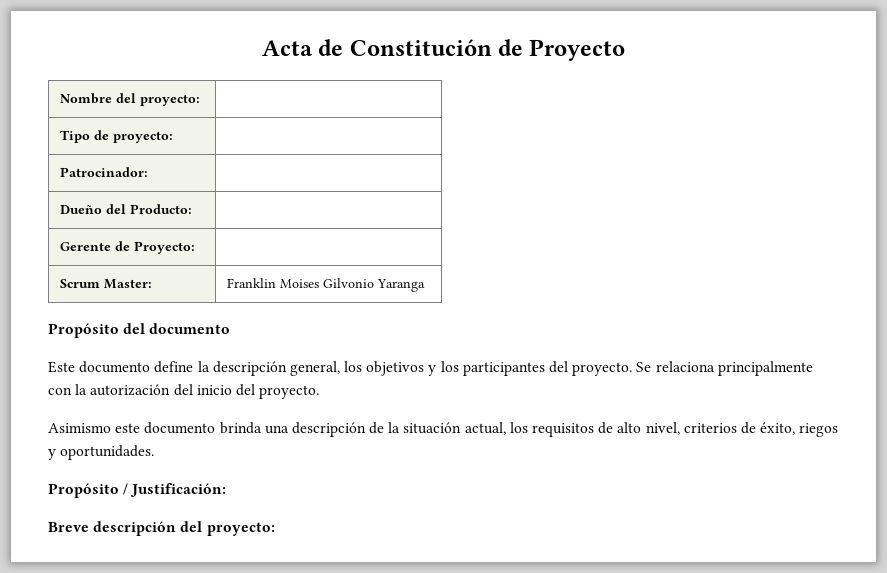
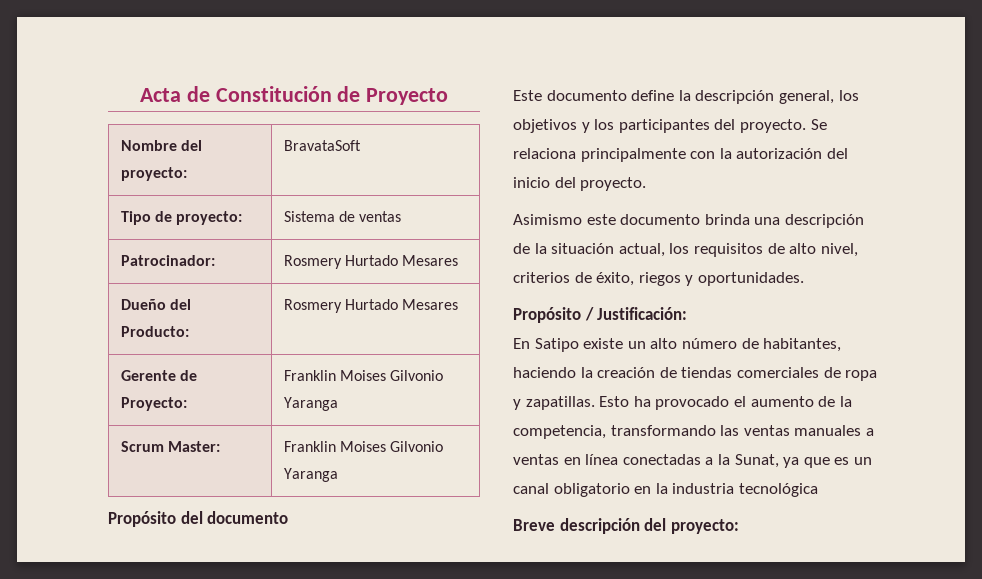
- Nombre del proyecto: |
+ Nombre del proyecto: | BravataSoft
- Tipo de proyecto: |
- Patrocinador: |
+ Tipo de proyecto: | Sistema de ventas
+ Patrocinador: | Rosmery Hurtado Mesares
- Dueño del Producto: |
+ Dueño del Producto: | Rosmery Hurtado Mesares
- Gerente de Proyecto: |
+ Gerente de Proyecto: | Franklin Moises Gilvonio Yaranga
+ En Satipo existe un alto número de habitantes, haciendo la creación de tiendas comerciales de ropa y zapatillas. Esto ha provocado el aumento de la competencia, transformando las ventas manuales a ventas en línea conectadas a la Sunat, ya que es un canal obligatorio en la industria tecnológica

